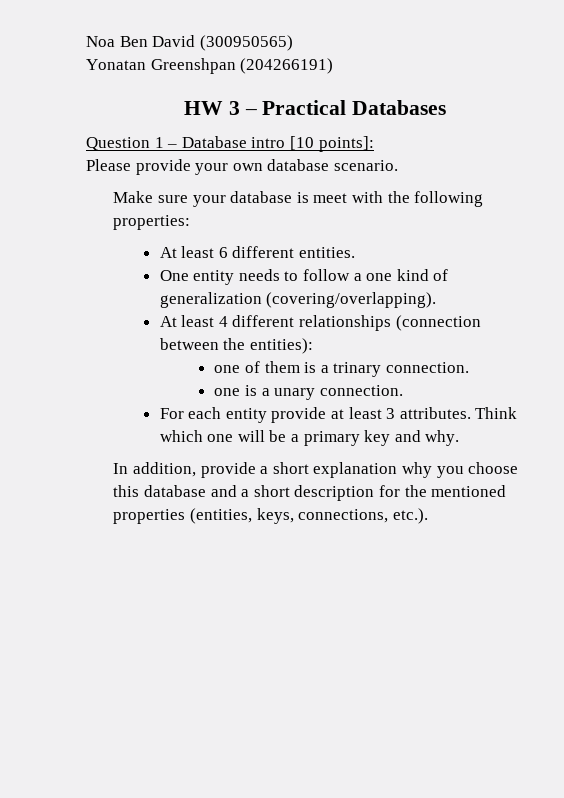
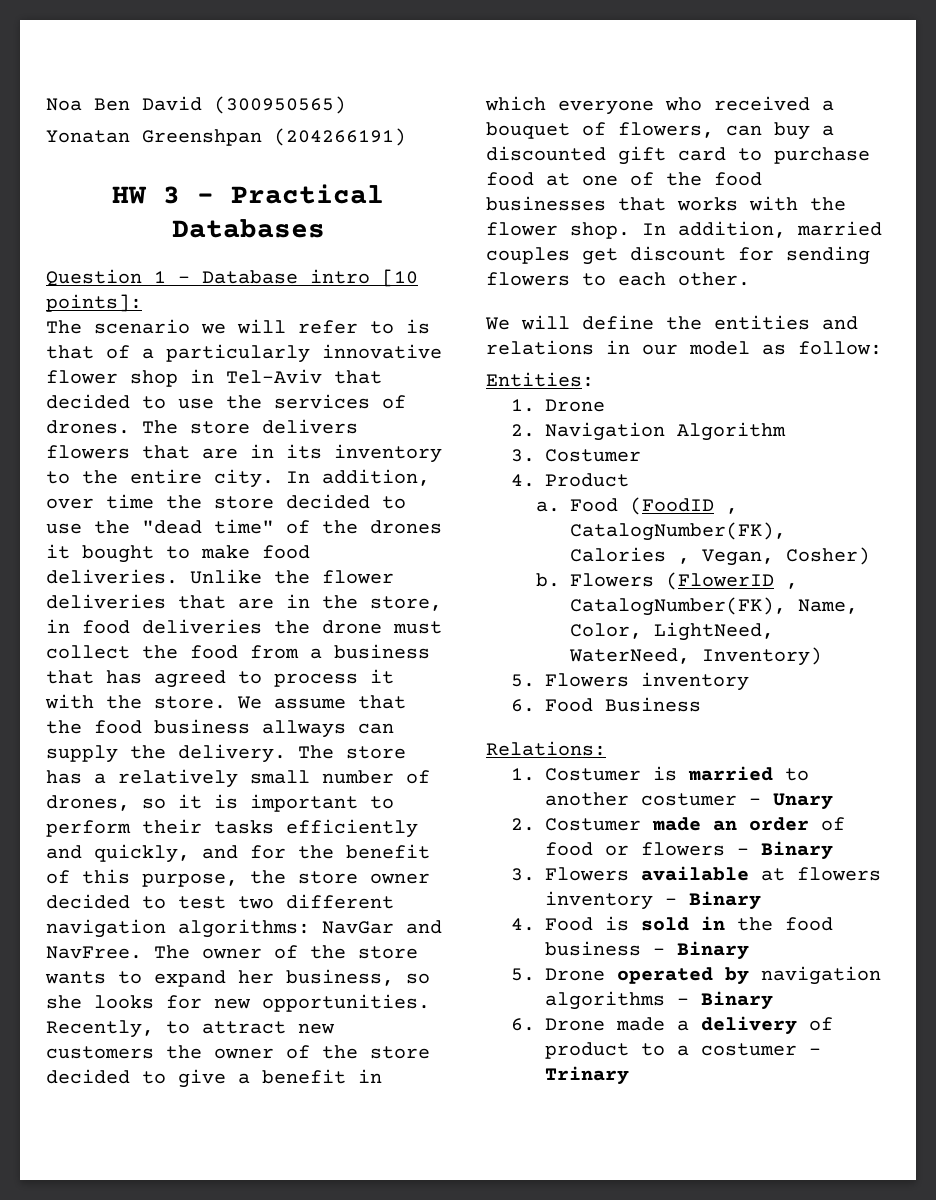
- Please provide your own database scenario.
- Make sure your database is meet with the following properties:
- At least 6 different entities.
- One entity needs to follow a one kind of generalization (covering/overlapping).
- At least 4 different relationships (connection between the entities):
- one of them is a trinary connection.
- one is a unary connection.
- For each entity provide at least 3 attributes. Think which one will be a primary key and why.
- In addition, provide a short explanation why you choose this database and a short description for the mentioned properties (entities, keys, connections, etc.).
+ The scenario we will refer to is that of a particularly innovative flower shop in Tel-Aviv that decided to use the services of drones. The store delivers flowers that are in its inventory to the entire city. In addition, over time the store decided to use the "dead time" of the drones it bought to make food deliveries. Unlike the flower deliveries that are in the store, in food deliveries the drone must collect the food from a business that has agreed to process it with the store. We assume that the food business allways can supply the delivery. The store has a relatively small number of drones, so it is important to perform their tasks efficiently and quickly, and for the benefit of this purpose, the store owner decided to test two different navigation algorithms: NavGar and NavFree. The owner of the store wants to expand her business, so she looks for new opportunities. Recently, to attract new customers the owner of the store decided to give a benefit in which everyone who received a bouquet of flowers, can buy a discounted gift card to purchase food at one of the food businesses that works with the flower shop. In addition, married couples get discount for sending flowers to each other.
+ We will define the entities and relations in our model as follow:
+ Entities:
+ 1. Drone
+ 2. Navigation Algorithm
+ 3. Costumer
+ 4. Product
+ a. Food (FoodID , CatalogNumber(FK), Calories , Vegan, Cosher)
+ b. Flowers (FlowerID , CatalogNumber(FK), Name, Color, LightNeed, WaterNeed, Inventory)
+ 5. Flowers inventory
+ 6. Food Business
+ Relations:
+ 1. Costumer is married to another costumer - Unary
+ 2. Costumer made an order of food or flowers - Binary
+ 3. Flowers available at flowers inventory - Binary
+ 4. Food is sold in the food business - Binary
+ 5. Drone operated by navigation algorithms - Binary
+ 6. Drone made a delivery of product to a costumer – Trinary

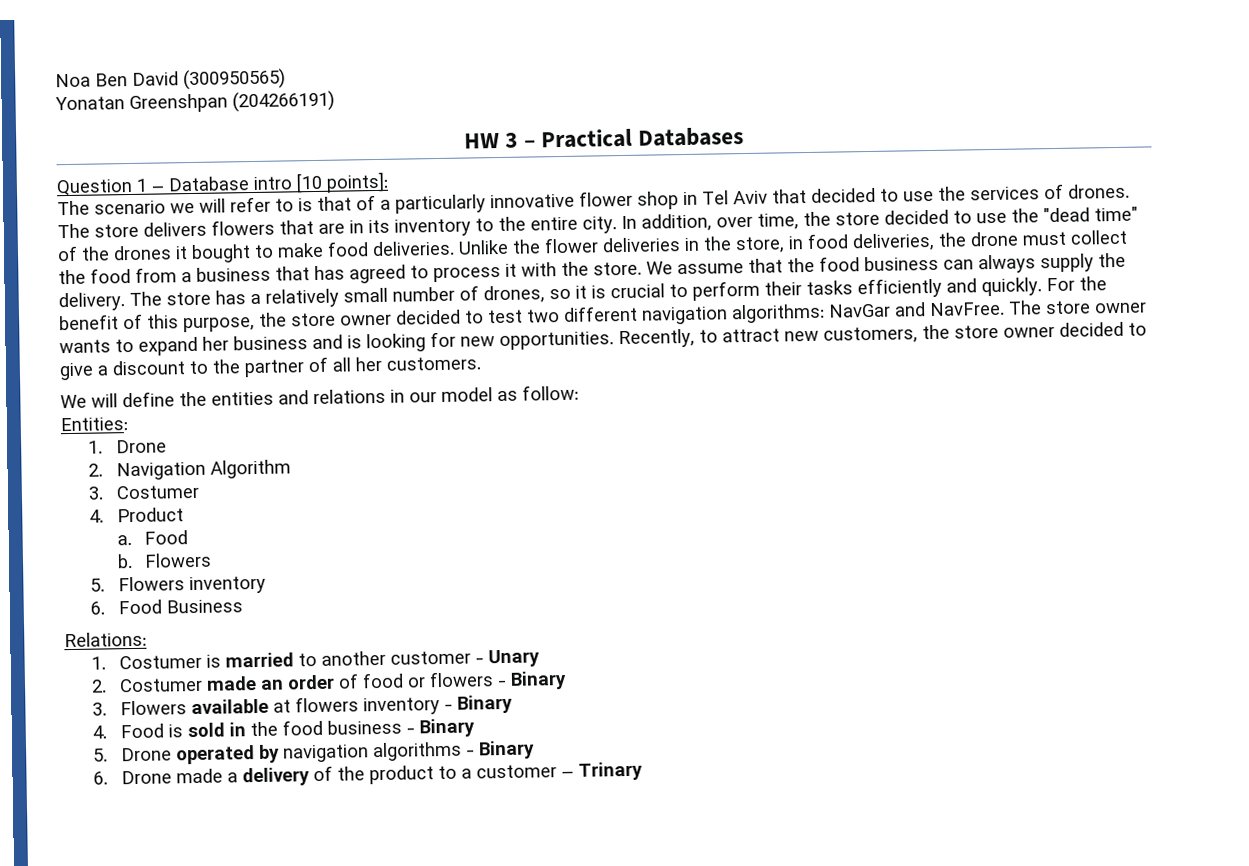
- The scenario we will refer to is that of a particularly innovative flower shop in Tel-Aviv that decided to use the services of drones.
+ The scenario we will refer to is that of a particularly innovative flower shop in Tel Aviv that decided to use the services of drones.
- In addition, over time the store decided to use the "dead time" of the drones it bought to make food deliveries.
+ In addition, over time, the store decided to use the "dead time" of the drones it bought to make food deliveries.
- Unlike the flower deliveries that are in the store, in food deliveries the drone must collect the food from a business that has agreed to process it with the store.
+ Unlike the flower deliveries in the store, in food deliveries, the drone must collect the food from a business that has agreed to process it with the store.
- We assume that the food business allways can supply the delivery.
+ We assume that the food business can always supply the delivery.
- The store has a relatively small number of drones, so it is important to perform their tasks efficiently and quickly, and for the benefit of this purpose, the store owner decided to test two different navigation algorithms: NavGar and NavFree.
+ The store has a relatively small number of drones, so it is crucial to perform their tasks efficiently and quickly. For the benefit of this purpose, the store owner decided to test two different navigation algorithms: NavGar and NavFree.
- The owner of the store wants to expand her business, so she looks for new opportunities.
+ The store owner wants to expand her business and is looking for new opportunities.
- Recently, to attract new customers the owner of the store decided to give a benefit in which everyone who received a bouquet of flowers, can buy a discounted gift card to purchase food at one of the food businesses that works with the flower shop. In addition, married couples get discount for sending flowers to each other.
+ Recently, to attract new customers, the store owner decided to give a discount to the partner of all her customers.
- a. Food (FoodID , CatalogNumber(FK), Calories , Vegan, Cosher)
- b. Flowers (FlowerID , CatalogNumber(FK), Name, Color, LightNeed, WaterNeed, Inventory)
+ a. Food
+ b. Flowers
- 1. Costumer is married to another costumer - Unary
+ 1. Costumer is married to another customer - Unary
- 6. Drone made a delivery of product to a costumer – Trinary
+ 6. Drone made a delivery of the product to a customer – Trinary

